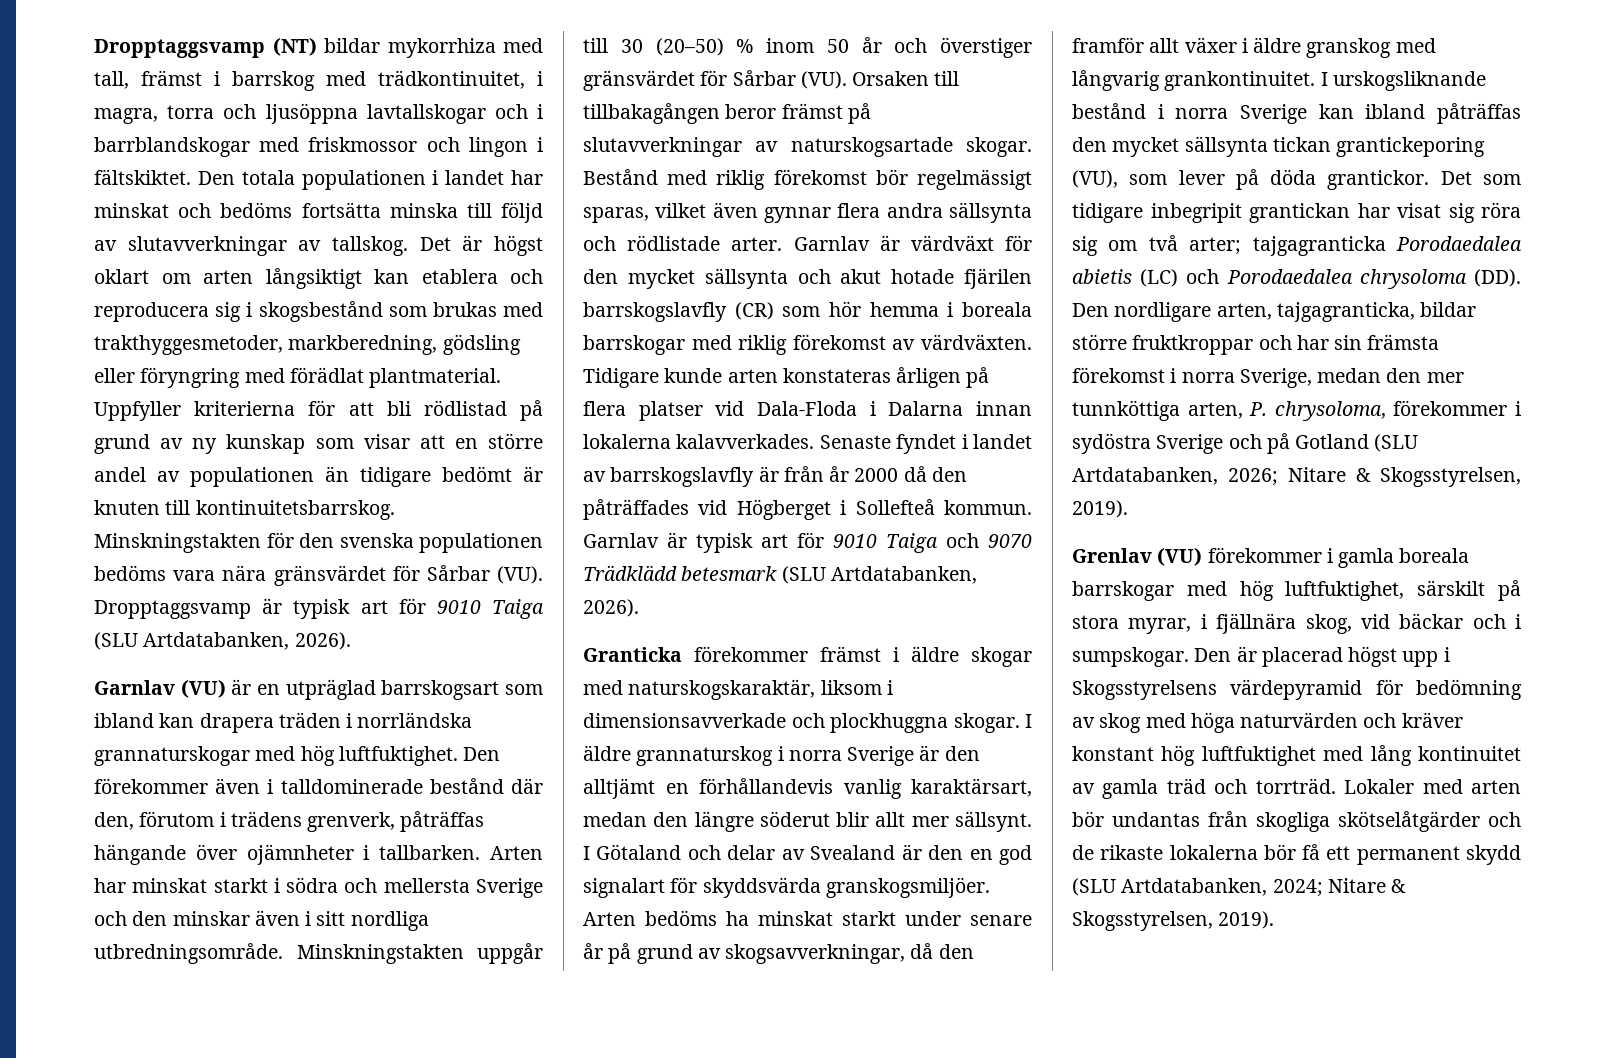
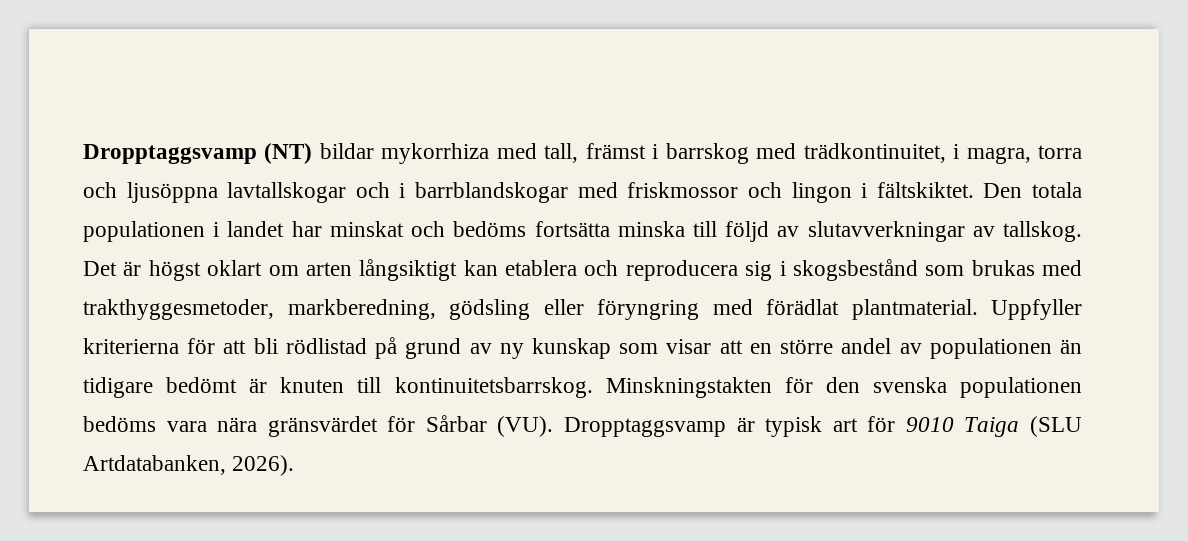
- Garnlav (VU) är en utpräglad barrskogsart som ibland kan drapera träden i norrländska grannaturskogar med hög luftfuktighet. Den förekommer även i talldominerade bestånd där den, förutom i trädens grenverk, påträffas hängande över ojämnheter i tallbarken. Arten har minskat starkt i södra och mellersta Sverige och den minskar även i sitt nordliga utbredningsområde. Minskningstakten uppgår till 30 (20–50) % inom 50 år och överstiger gränsvärdet för Sårbar (VU). Orsaken till tillbakagången beror främst på slutavverkningar av naturskogsartade skogar. Bestånd med riklig förekomst bör regelmässigt sparas, vilket även gynnar flera andra sällsynta och rödlistade arter. Garnlav är värdväxt för den mycket sällsynta och akut hotade fjärilen barrskogslavfly (CR) som hör hemma i boreala barrskogar med riklig förekomst av värdväxten. Tidigare kunde arten konstateras årligen på flera platser vid Dala-Floda i Dalarna innan lokalerna kalavverkades. Senaste fyndet i landet av barrskogslavfly är från år 2000 då den påträffades vid Högberget i Sollefteå kommun. Garnlav är typisk art för 9010 Taiga och 9070 Trädklädd betesmark (SLU Artdatabanken, 2026).
- Granticka förekommer främst i äldre skogar med naturskogskaraktär, liksom i dimensionsavverkade och plockhuggna skogar. I äldre grannaturskog i norra Sverige är den alltjämt en förhållandevis vanlig karaktärsart, medan den längre söderut blir allt mer sällsynt. I Götaland och delar av Svealand är den en god signalart för skyddsvärda granskogsmiljöer. Arten bedöms ha minskat starkt under senare år på grund av skogsavverkningar, då den framför allt växer i äldre granskog med långvarig grankontinuitet. I urskogsliknande bestånd i norra Sverige kan ibland påträffas den mycket sällsynta tickan grantickeporing (VU), som lever på döda grantickor. Det som tidigare inbegripit grantickan har visat sig röra sig om två arter; tajgagranticka Porodaedalea abietis (LC) och Porodaedalea chrysoloma (DD). Den nordligare arten, tajgagranticka, bildar större fruktkroppar och har sin främsta förekomst i norra Sverige, medan den mer tunnköttiga arten, P. chrysoloma, förekommer i sydöstra Sverige och på Gotland (SLU Artdatabanken, 2026; Nitare & Skogsstyrelsen, 2019).
- Grenlav (VU) förekommer i gamla boreala barrskogar med hög luftfuktighet, särskilt på stora myrar, i fjällnära skog, vid bäckar och i sumpskogar. Den är placerad högst upp i Skogsstyrelsens värdepyramid för bedömning av skog med höga naturvärden och kräver konstant hög luftfuktighet med lång kontinuitet av gamla träd och torrträd. Lokaler med arten bör undantas från skogliga skötselåtgärder och de rikaste lokalerna bör få ett permanent skydd (SLU Artdatabanken, 2024; Nitare & Skogsstyrelsen, 2019).

